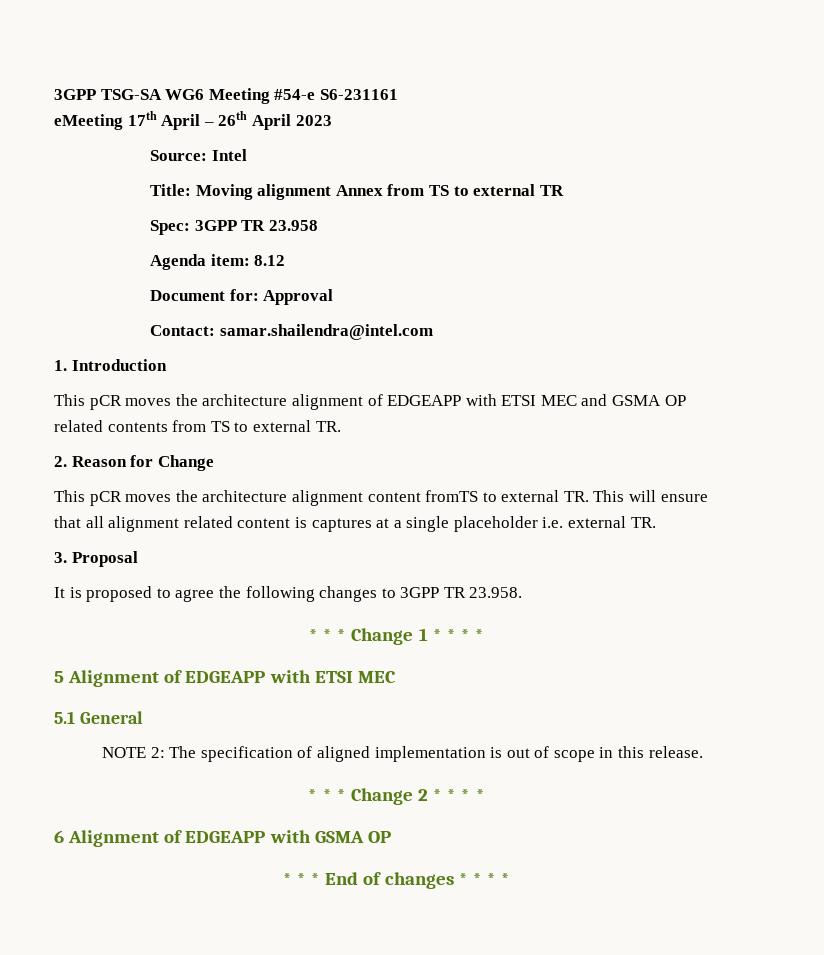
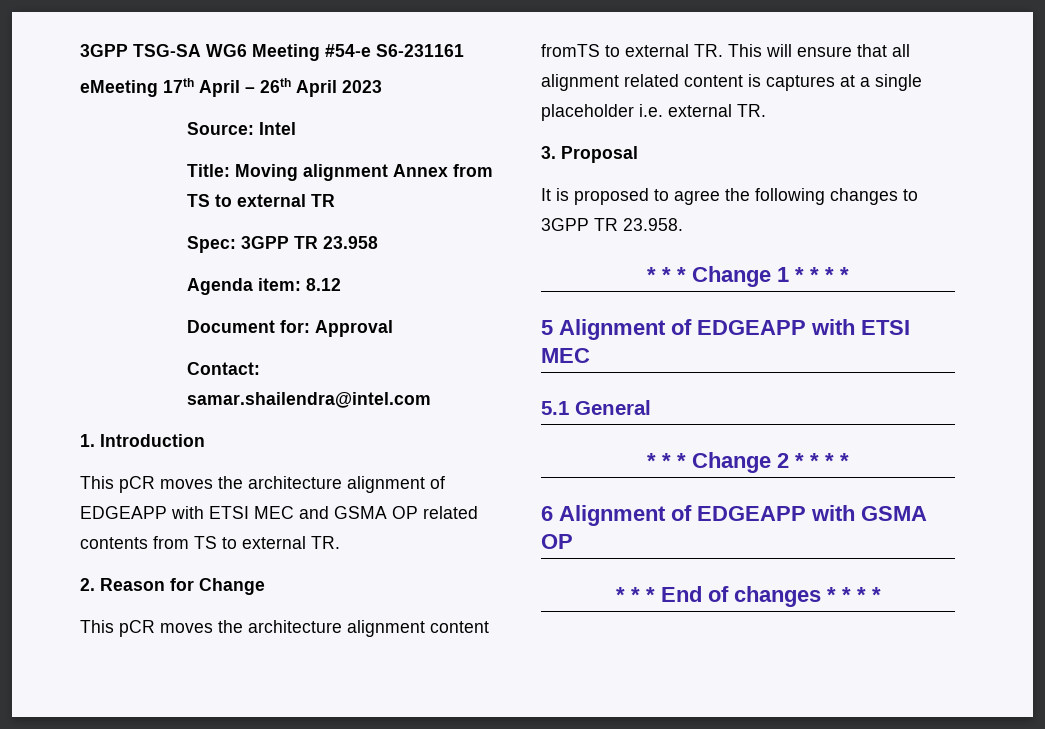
- NOTE 2: The specification of aligned implementation is out of scope in this release.

